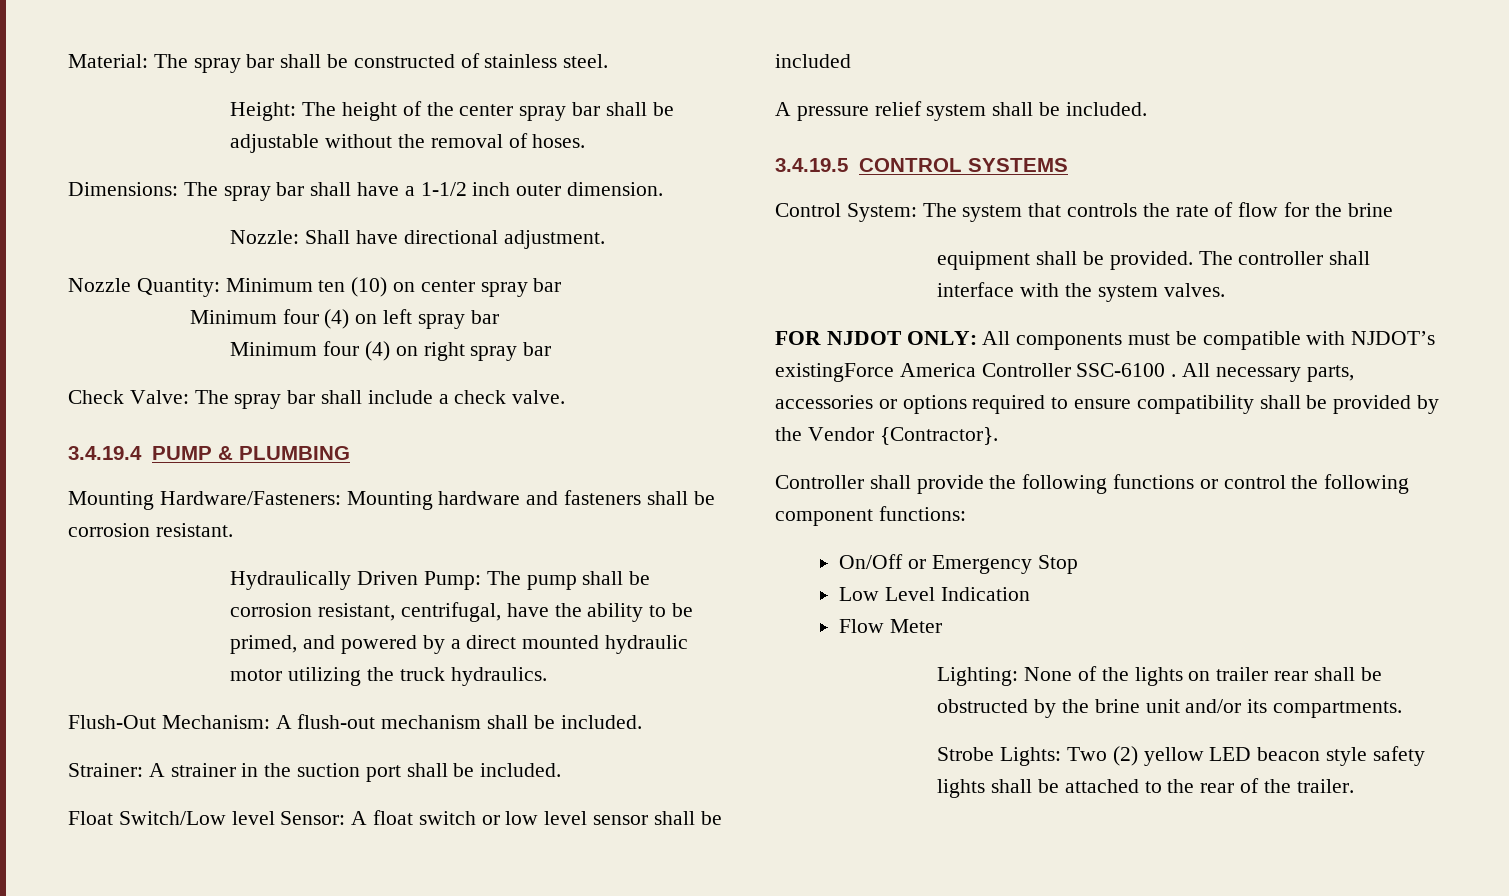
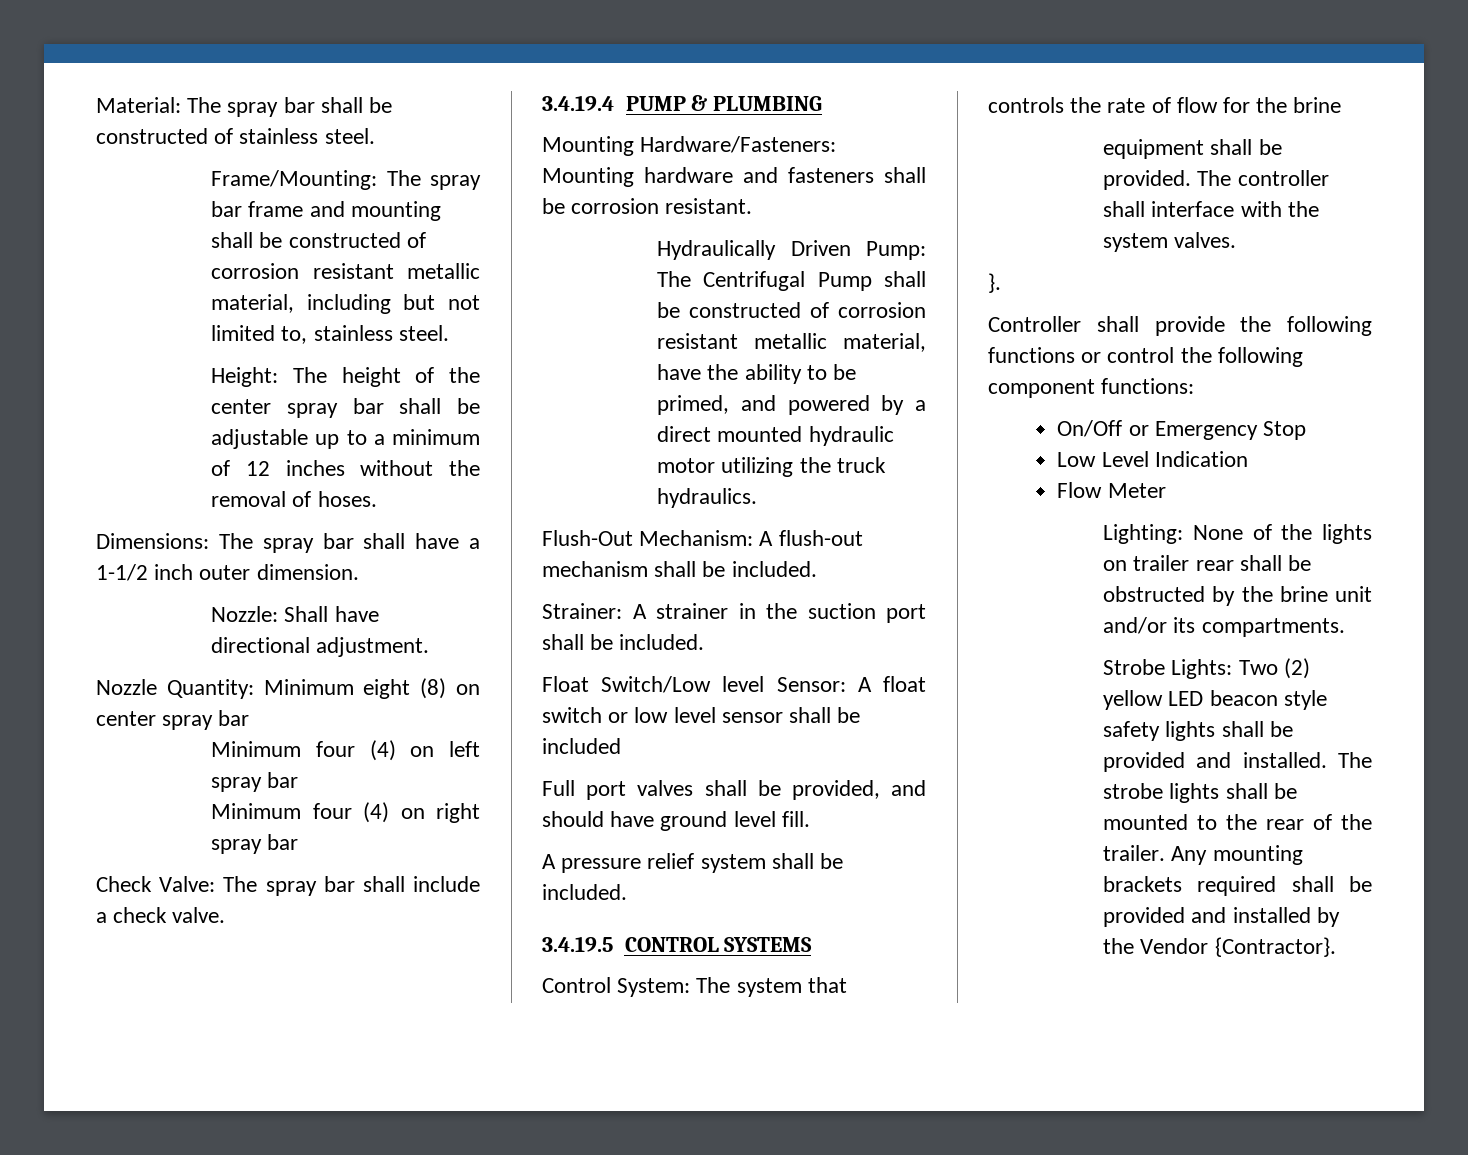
+ Frame/Mounting: The spray bar frame and mounting shall be constructed of corrosion resistant metallic material, including but not limited to, stainless steel.
- Height: The height of the center spray bar shall be adjustable without the removal of hoses.
+ Height: The height of the center spray bar shall be adjustable up to a minimum of 12 inches without the removal of hoses.
- Nozzle Quantity: Minimum ten (10) on center spray bar
+ Nozzle Quantity: Minimum eight (8) on center spray bar
- Hydraulically Driven Pump: The pump shall be corrosion resistant, centrifugal, have the ability to be primed, and powered by a direct mounted hydraulic motor utilizing the truck hydraulics.
+ Hydraulically Driven Pump: The Centrifugal Pump shall be constructed of corrosion resistant metallic material, have the ability to be primed, and powered by a direct mounted hydraulic motor utilizing the truck hydraulics.
+ Full port valves shall be provided, and should have ground level fill.
- FOR NJDOT ONLY: All components must be compatible with NJDOT’s existingForce America Controller SSC-6100 . All necessary parts, accessories or options required to ensure compatibility shall be provided by the Vendor {Contractor}.
+ }.
- Strobe Lights: Two (2) yellow LED beacon style safety lights shall be attached to the rear of the trailer.
+ Strobe Lights: Two (2) yellow LED beacon style safety lights shall be provided and installed. The strobe lights shall be mounted to the rear of the trailer.
+ Any mounting brackets required shall be provided and installed by the Vendor {Contractor}.

